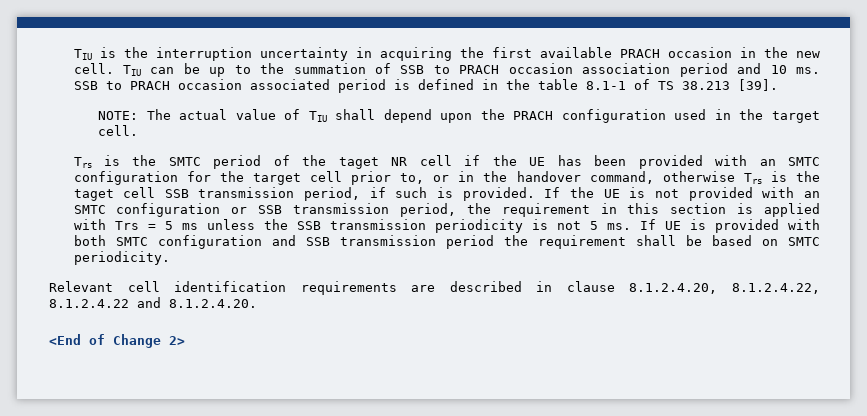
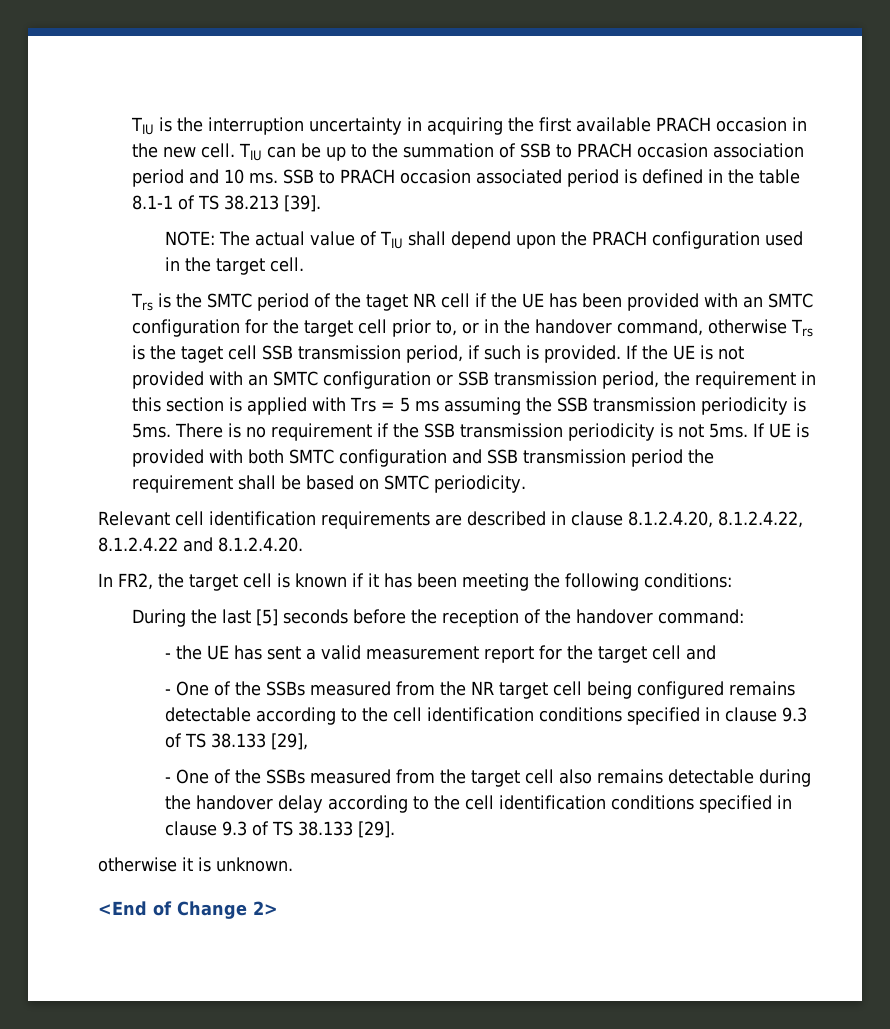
- If the UE is not provided with an SMTC configuration or SSB transmission period, the requirement in this section is applied with Trs = 5 ms unless the SSB transmission periodicity is not 5 ms.
+ If the UE is not provided with an SMTC configuration or SSB transmission period, the requirement in this section is applied with Trs = 5 ms assuming the SSB transmission periodicity is 5ms. There is no requirement if the SSB transmission periodicity is not 5ms.
+ In FR2, the target cell is known if it has been meeting the following conditions:
+ During the last [5] seconds before the reception of the handover command:
+ - the UE has sent a valid measurement report for the target cell and
+ - One of the SSBs measured from the NR target cell being configured remains detectable according to the cell identification conditions specified in clause 9.3 of TS 38.133 [29],
+ - One of the SSBs measured from the target cell also remains detectable during the handover delay according to the cell identification conditions specified in clause 9.3 of TS 38.133 [29].
+ otherwise it is unknown.

